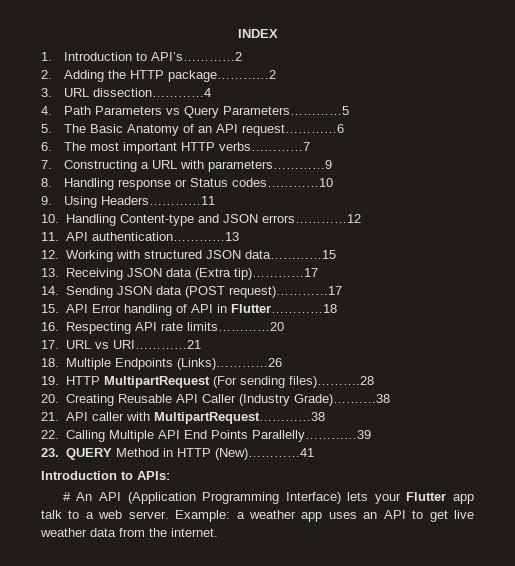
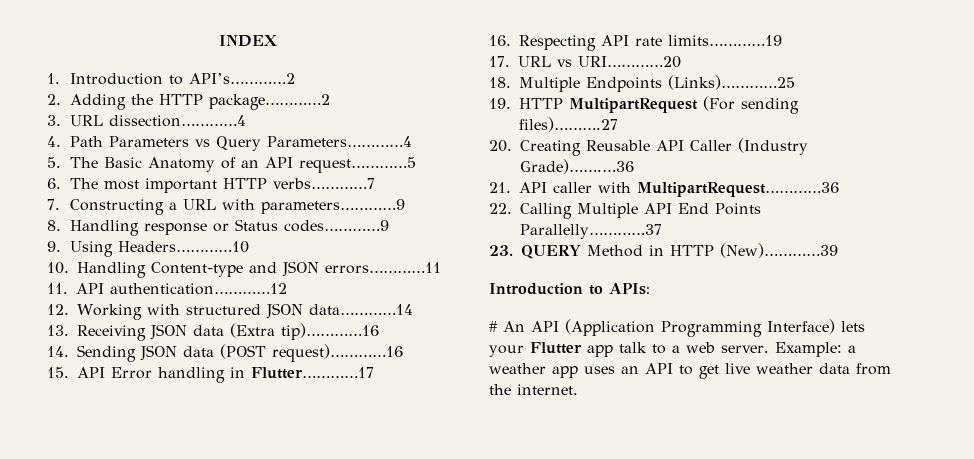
- 4. Path Parameters vs Query Parameters…………5
+ 4. Path Parameters vs Query Parameters…………4
- 5. The Basic Anatomy of an API request…………6
+ 5. The Basic Anatomy of an API request…………5
- 8. Handling response or Status codes…………10
+ 8. Handling response or Status codes…………9
- 9. Using Headers…………11
+ 9. Using Headers…………10
- 10. Handling Content-type and JSON errors…………12
+ 10. Handling Content-type and JSON errors…………11
- 11. API authentication…………13
+ 11. API authentication…………12
- 12. Working with structured JSON data…………15
+ 12. Working with structured JSON data…………14
- 13. Receiving JSON data (Extra tip)…………17
+ 13. Receiving JSON data (Extra tip)…………16
- 14. Sending JSON data (POST request)…………17
+ 14. Sending JSON data (POST request)…………16
- 15. API Error handling of API in Flutter…………18
+ 15. API Error handling in Flutter…………17
- 16. Respecting API rate limits…………20
+ 16. Respecting API rate limits…………19
- 17. URL vs URI…………21
+ 17. URL vs URI…………20
- 18. Multiple Endpoints (Links)…………26
+ 18. Multiple Endpoints (Links)…………25
- 19. HTTP MultipartRequest (For sending files)……….28
+ 19. HTTP MultipartRequest (For sending files)……….27
- 20. Creating Reusable API Caller (Industry Grade)…….…38
+ 20. Creating Reusable API Caller (Industry Grade)…….…36
- 21. API caller with MultipartRequest…………38
+ 21. API caller with MultipartRequest…………36
- 22. Calling Multiple API End Points Parallelly…………39
+ 22. Calling Multiple API End Points Parallelly…………37
- 23. QUERY Method in HTTP (New)…………41
+ 23. QUERY Method in HTTP (New)…………39

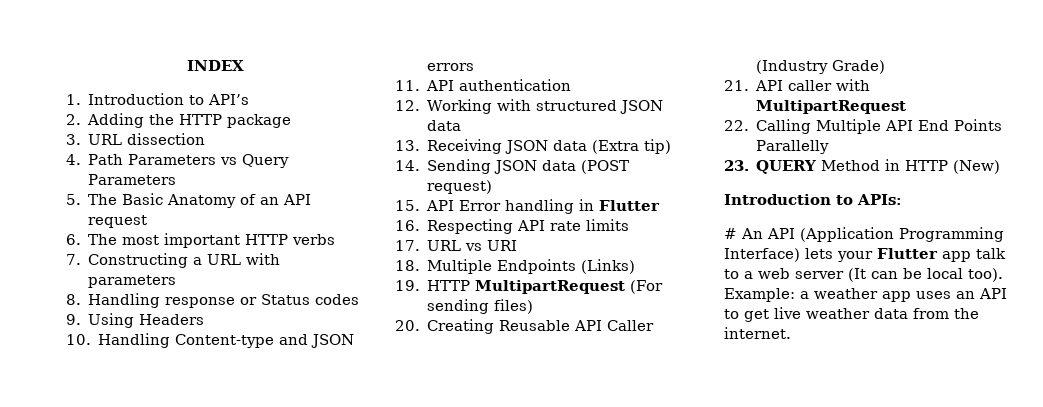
- 1. Introduction to API’s…………2
+ 1. Introduction to API’s
- 2. Adding the HTTP package…………2
+ 2. Adding the HTTP package
- 3. URL dissection…………4
+ 3. URL dissection
- 4. Path Parameters vs Query Parameters…………4
+ 4. Path Parameters vs Query Parameters
- 5. The Basic Anatomy of an API request…………5
+ 5. The Basic Anatomy of an API request
- 6. The most important HTTP verbs…………7
+ 6. The most important HTTP verbs
- 7. Constructing a URL with parameters…………9
+ 7. Constructing a URL with parameters
- 8. Handling response or Status codes…………9
+ 8. Handling response or Status codes
- 9. Using Headers…………10
+ 9. Using Headers
- 10. Handling Content-type and JSON errors…………11
+ 10. Handling Content-type and JSON errors
- 11. API authentication…………12
+ 11. API authentication
- 12. Working with structured JSON data…………14
+ 12. Working with structured JSON data
- 13. Receiving JSON data (Extra tip)…………16
+ 13. Receiving JSON data (Extra tip)
- 14. Sending JSON data (POST request)…………16
+ 14. Sending JSON data (POST request)
- 15. API Error handling in Flutter…………17
+ 15. API Error handling in Flutter
- 16. Respecting API rate limits…………19
+ 16. Respecting API rate limits
- 17. URL vs URI…………20
+ 17. URL vs URI
- 18. Multiple Endpoints (Links)…………25
+ 18. Multiple Endpoints (Links)
- 19. HTTP MultipartRequest (For sending files)……….27
+ 19. HTTP MultipartRequest (For sending files)
- 20. Creating Reusable API Caller (Industry Grade)…….…36
+ 20. Creating Reusable API Caller (Industry Grade)
- 21. API caller with MultipartRequest…………36
+ 21. API caller with MultipartRequest
- 22. Calling Multiple API End Points Parallelly…………37
+ 22. Calling Multiple API End Points Parallelly
- 23. QUERY Method in HTTP (New)…………39
+ 23. QUERY Method in HTTP (New)
- # An API (Application Programming Interface) lets your Flutter app talk to a web server.
+ # An API (Application Programming Interface) lets your Flutter app talk to a web server (It can be local too).

